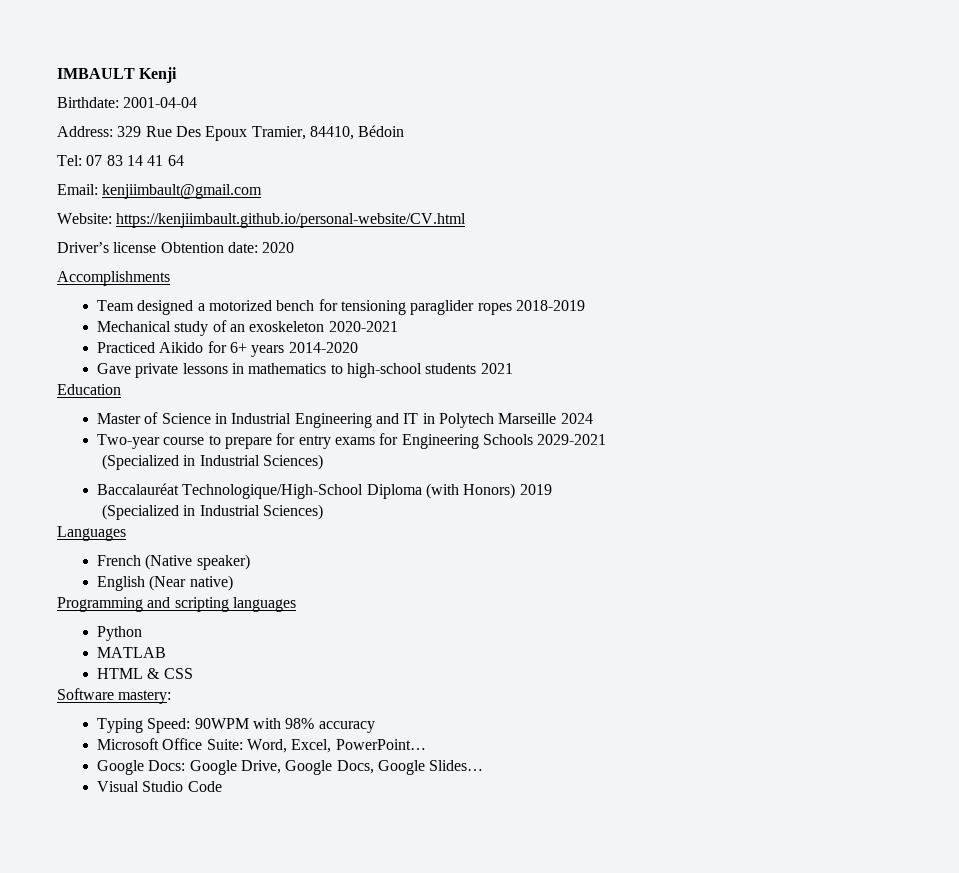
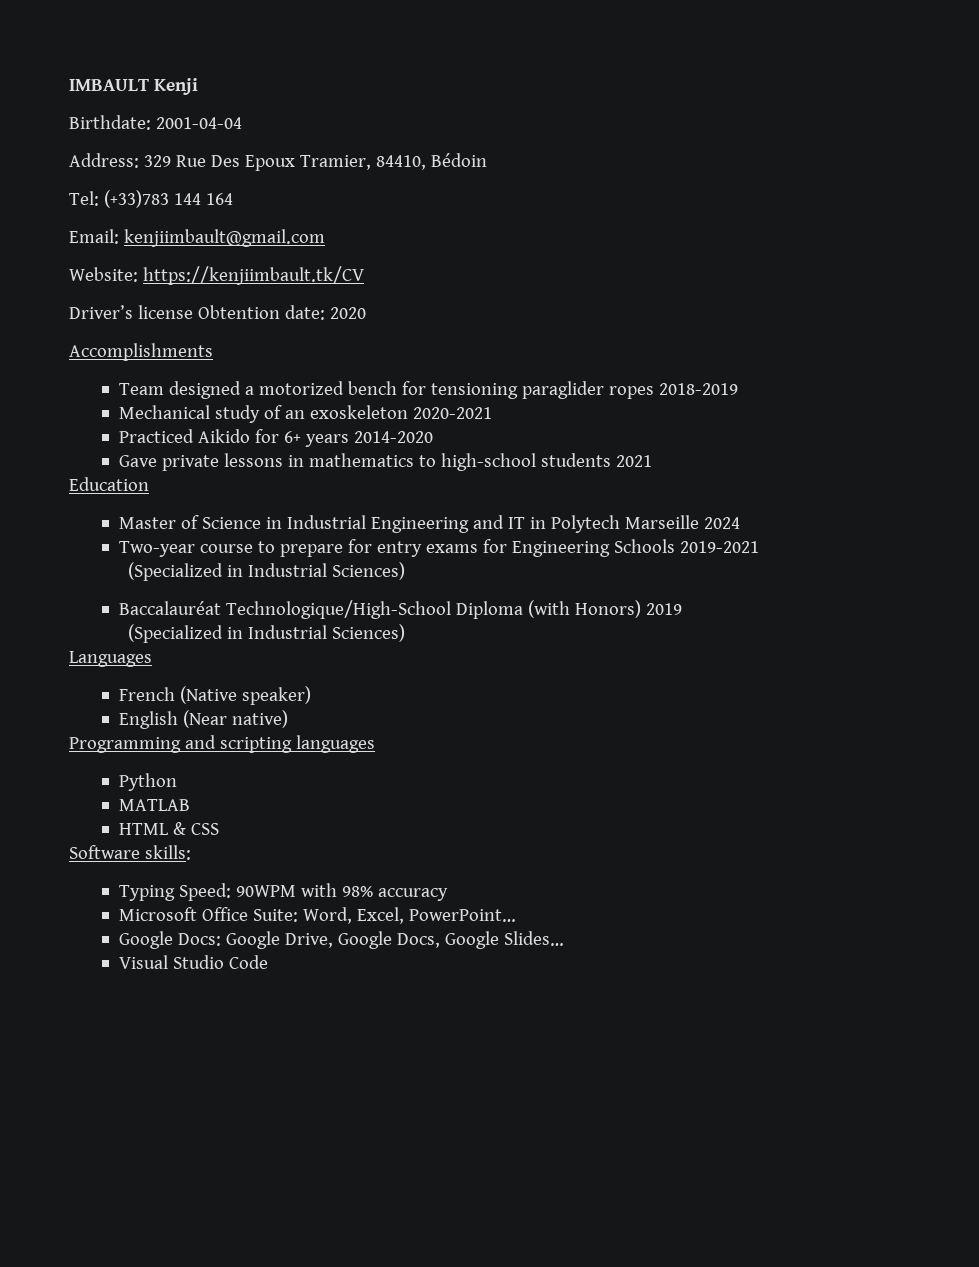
- Tel: 07 83 14 41 64
+ Tel: (+33)783 144 164
- Website: https://kenjiimbault.github.io/personal-website/CV.html
+ Website: https://kenjiimbault.tk/CV
- Two-year course to prepare for entry exams for Engineering Schools 2029-2021
+ Two-year course to prepare for entry exams for Engineering Schools 2019-2021
- Software mastery:
+ Software skills:

